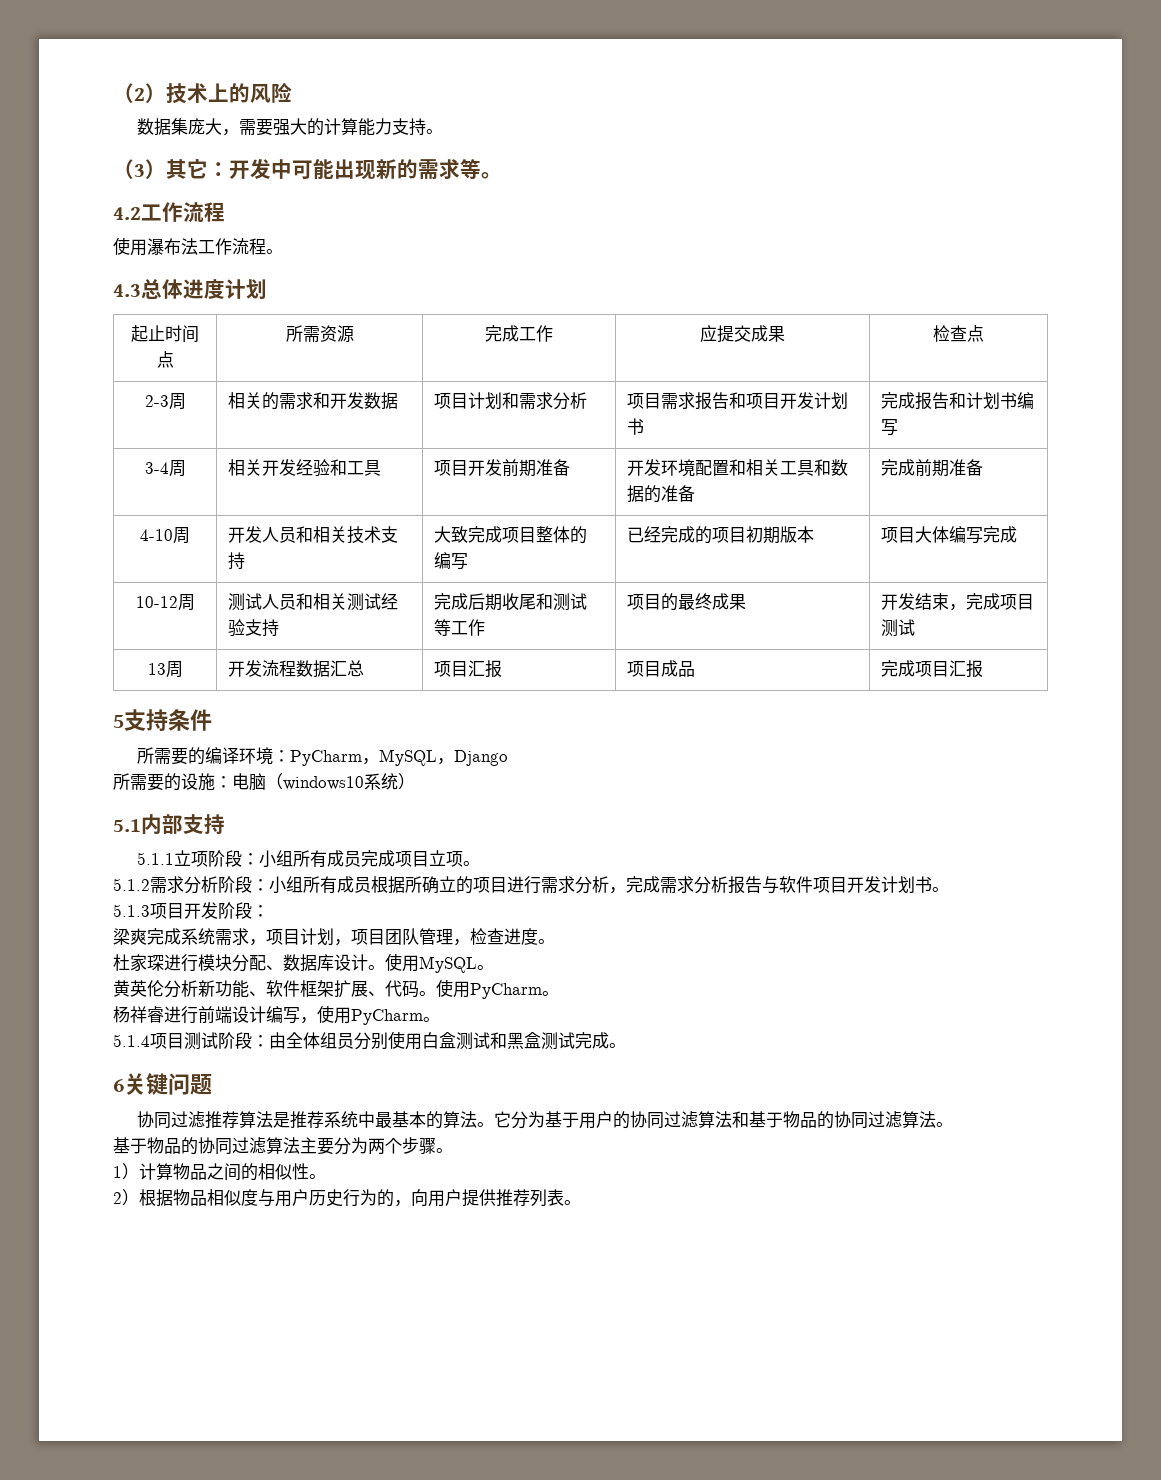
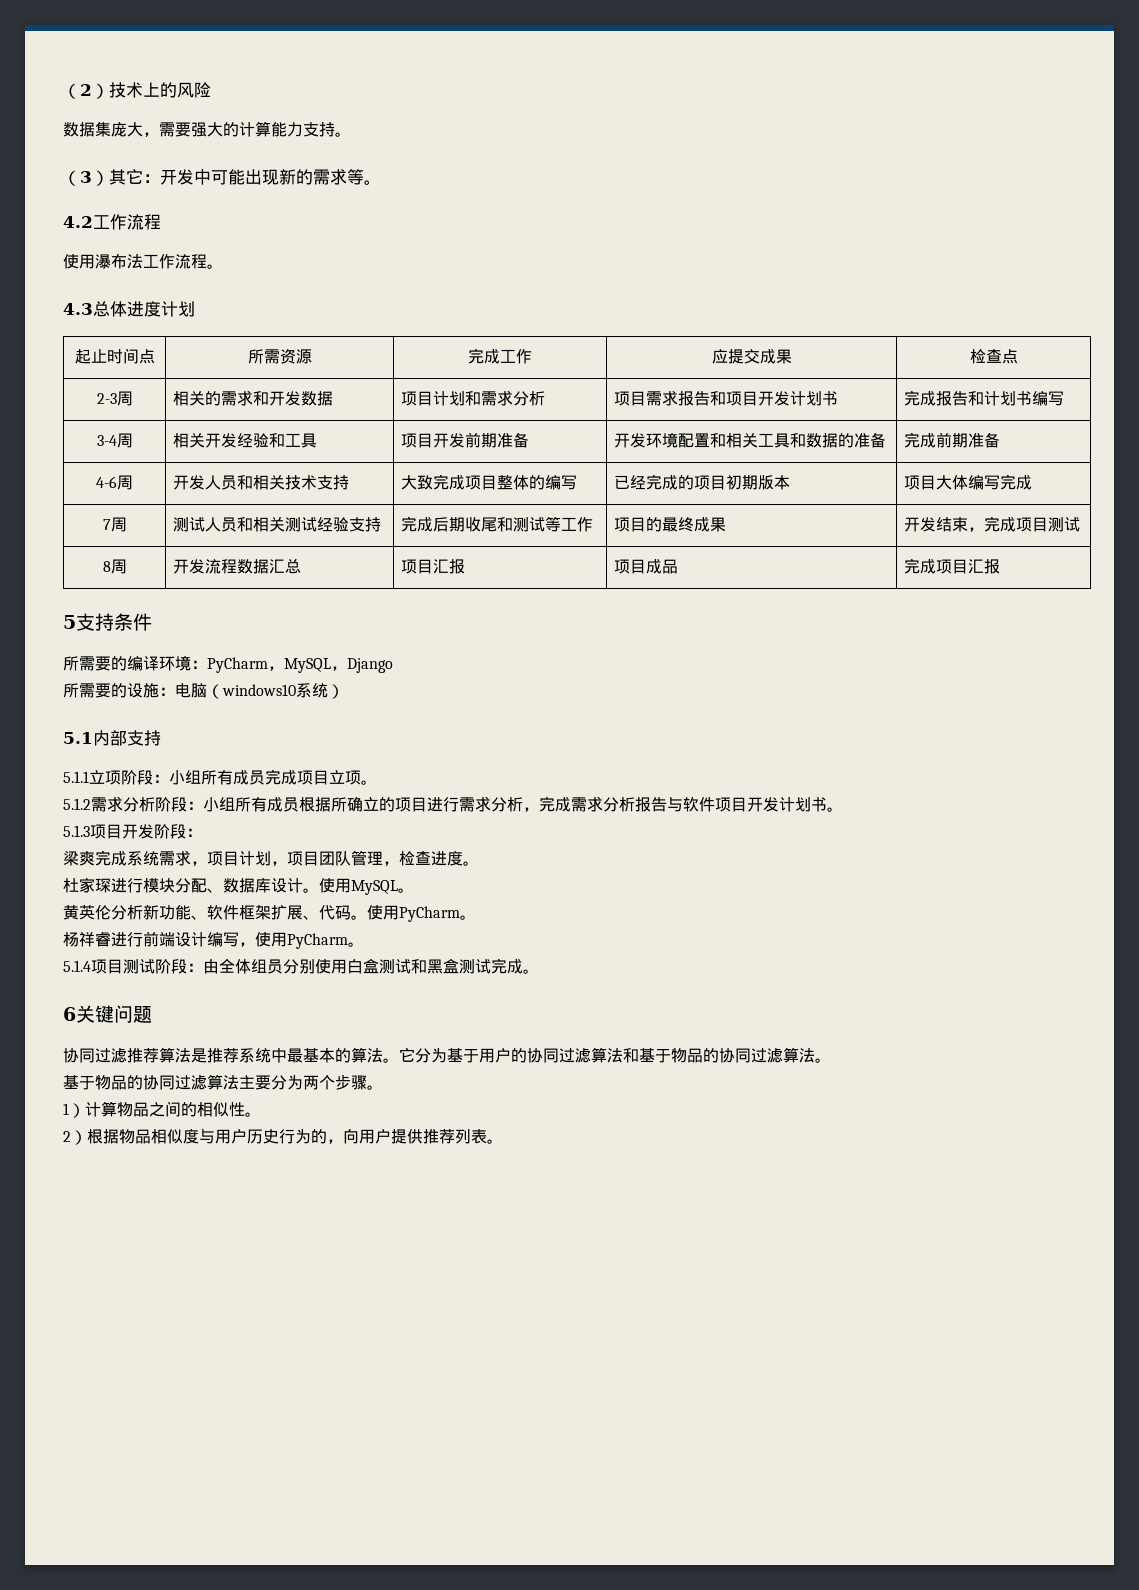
- 4-10周 | 开发人员和相关技术支持 | 大致完成项目整体的编写 | 已经完成的项目初期版本 | 项目大体编写完成
+ 4-6周 | 开发人员和相关技术支持 | 大致完成项目整体的编写 | 已经完成的项目初期版本 | 项目大体编写完成
- 10-12周 | 测试人员和相关测试经验支持 | 完成后期收尾和测试等工作 | 项目的最终成果 | 开发结束，完成项目测试
+ 7周 | 测试人员和相关测试经验支持 | 完成后期收尾和测试等工作 | 项目的最终成果 | 开发结束，完成项目测试
- 13周 | 开发流程数据汇总 | 项目汇报 | 项目成品 | 完成项目汇报
+ 8周 | 开发流程数据汇总 | 项目汇报 | 项目成品 | 完成项目汇报

